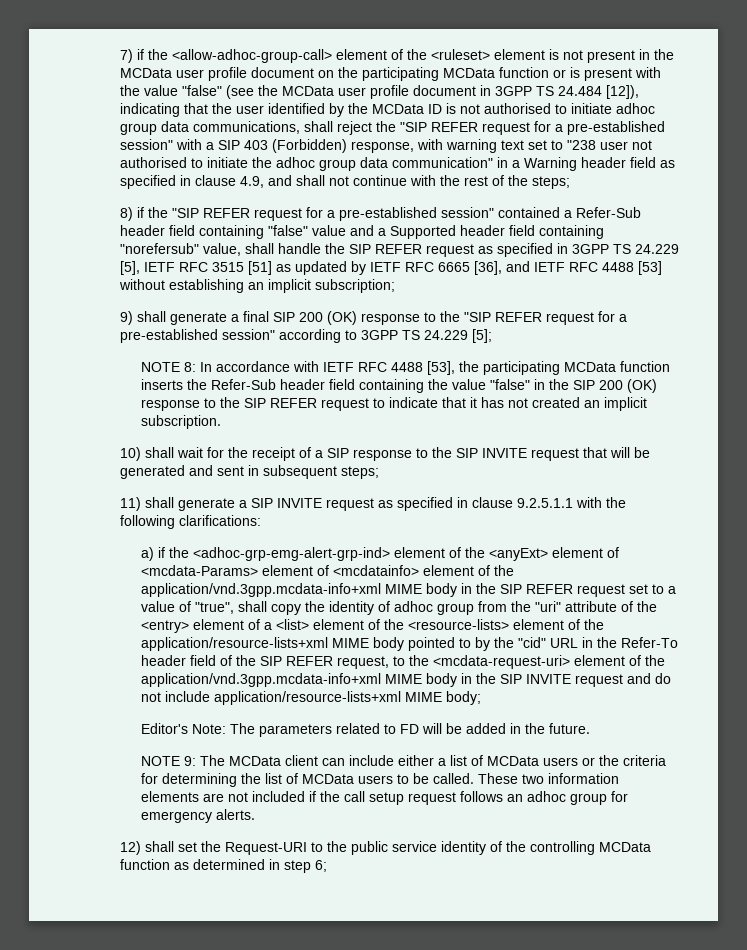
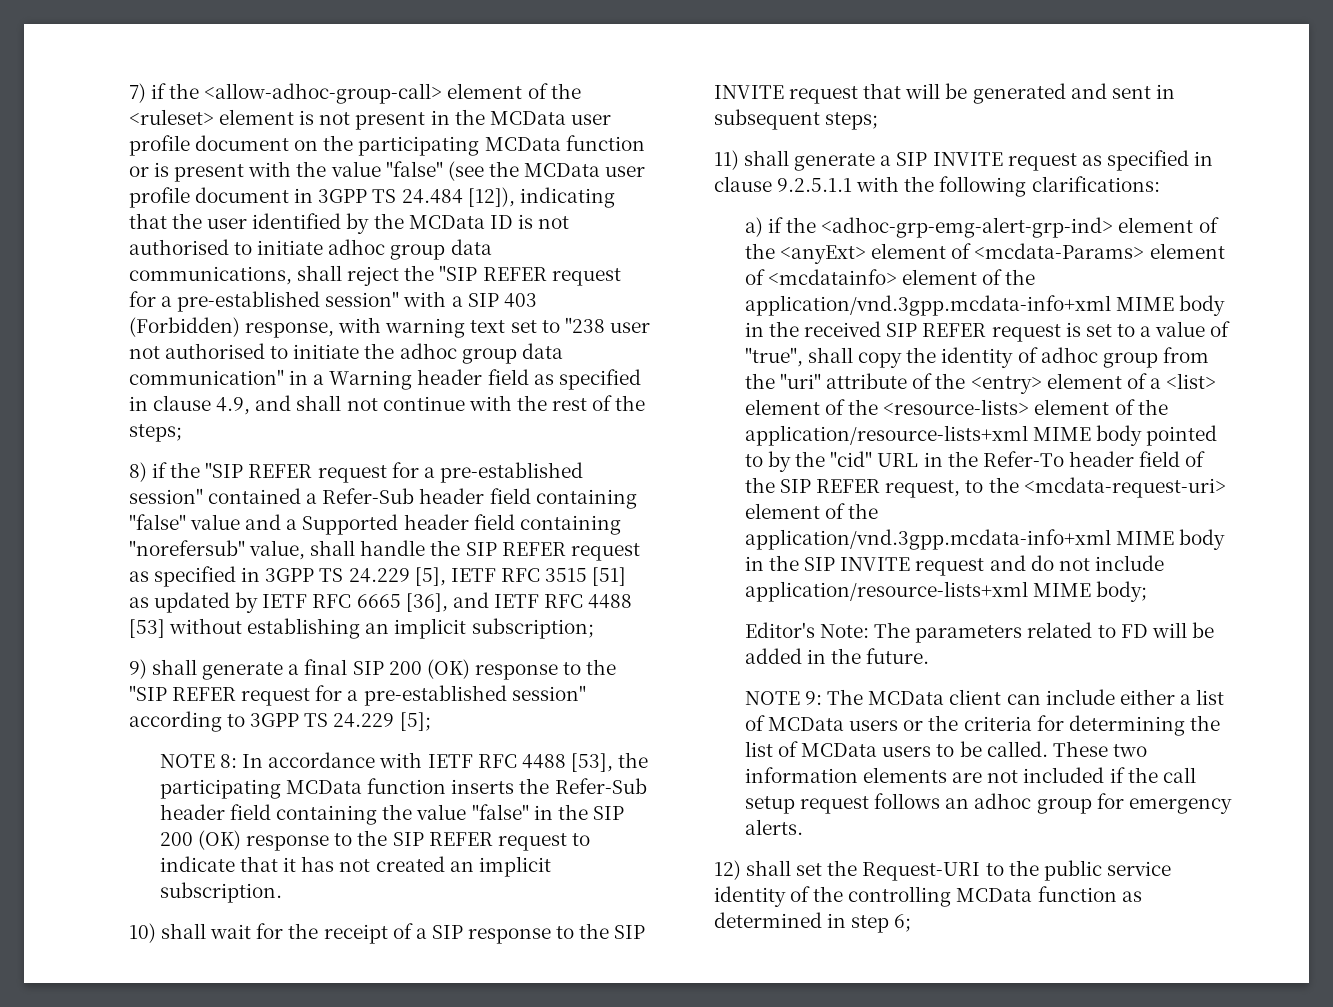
- a) if the <adhoc-grp-emg-alert-grp-ind> element of the <anyExt> element of <mcdata-Params> element of <mcdatainfo> element of the application/vnd.3gpp.mcdata-info+xml MIME body in the SIP REFER request set to a value of "true", shall copy the identity of adhoc group from the "uri" attribute of the <entry> element of a <list> element of the <resource-lists> element of the application/resource-lists+xml MIME body pointed to by the "cid" URL in the Refer-To header field of the SIP REFER request, to the <mcdata-request-uri> element of the application/vnd.3gpp.mcdata-info+xml MIME body in the SIP INVITE request and do not include application/resource-lists+xml MIME body;
+ a) if the <adhoc-grp-emg-alert-grp-ind> element of the <anyExt> element of <mcdata-Params> element of <mcdatainfo> element of the application/vnd.3gpp.mcdata-info+xml MIME body in the received SIP REFER request is set to a value of "true", shall copy the identity of adhoc group from the "uri" attribute of the <entry> element of a <list> element of the <resource-lists> element of the application/resource-lists+xml MIME body pointed to by the "cid" URL in the Refer-To header field of the SIP REFER request, to the <mcdata-request-uri> element of the application/vnd.3gpp.mcdata-info+xml MIME body in the SIP INVITE request and do not include application/resource-lists+xml MIME body;

